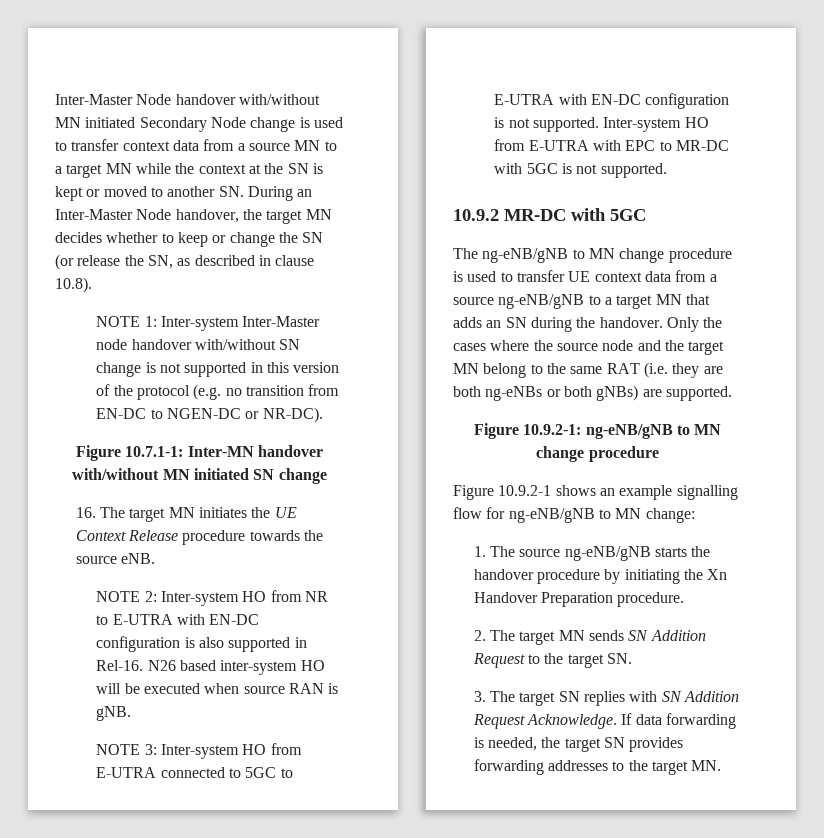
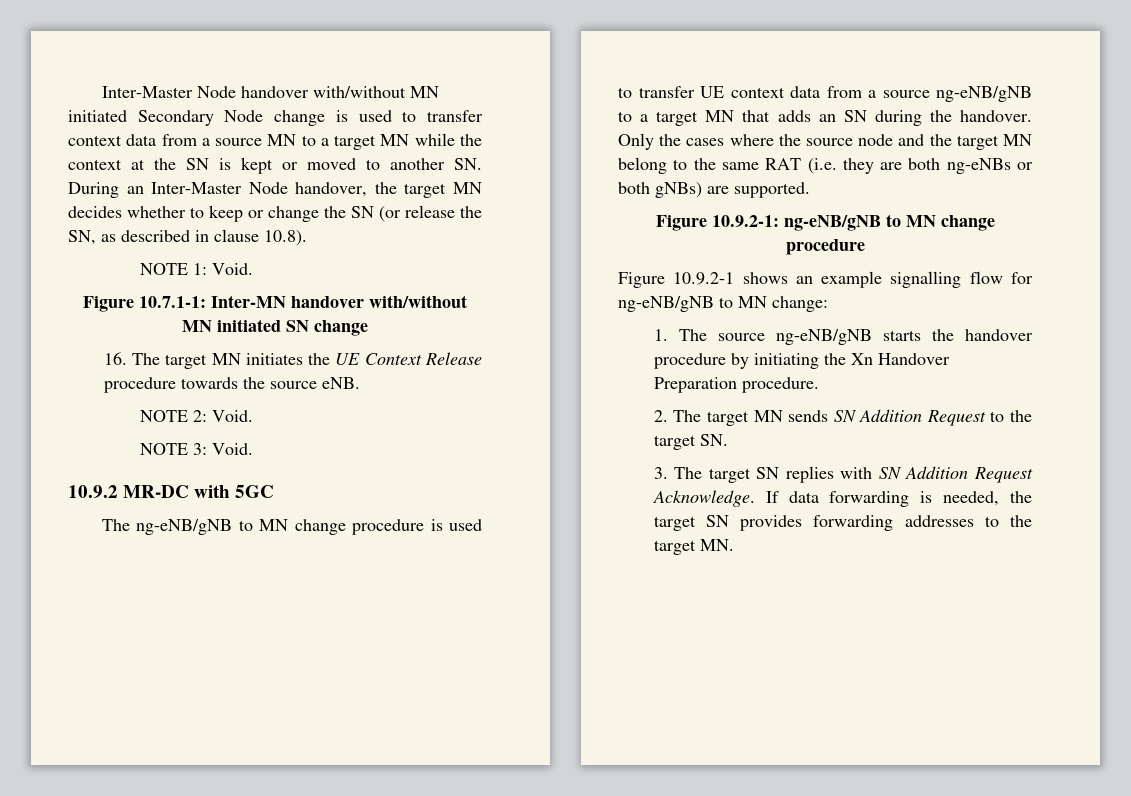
- NOTE 1: Inter-system Inter-Master node handover with/without SN change is not supported in this version of the protocol (e.g. no transition from EN-DC to NGEN-DC or NR-DC).
+ NOTE 1: Void.
- NOTE 2: Inter-system HO from NR to E-UTRA with EN-DC configuration is also supported in Rel-16. N26 based inter-system HO will be executed when source RAN is gNB.
- NOTE 3: Inter-system HO from E-UTRA connected to 5GC to E-UTRA with EN-DC configuration is not supported. Inter-system HO from E-UTRA with EPC to MR-DC with 5GC is not supported.
+ NOTE 2: Void.
+ NOTE 3: Void.

